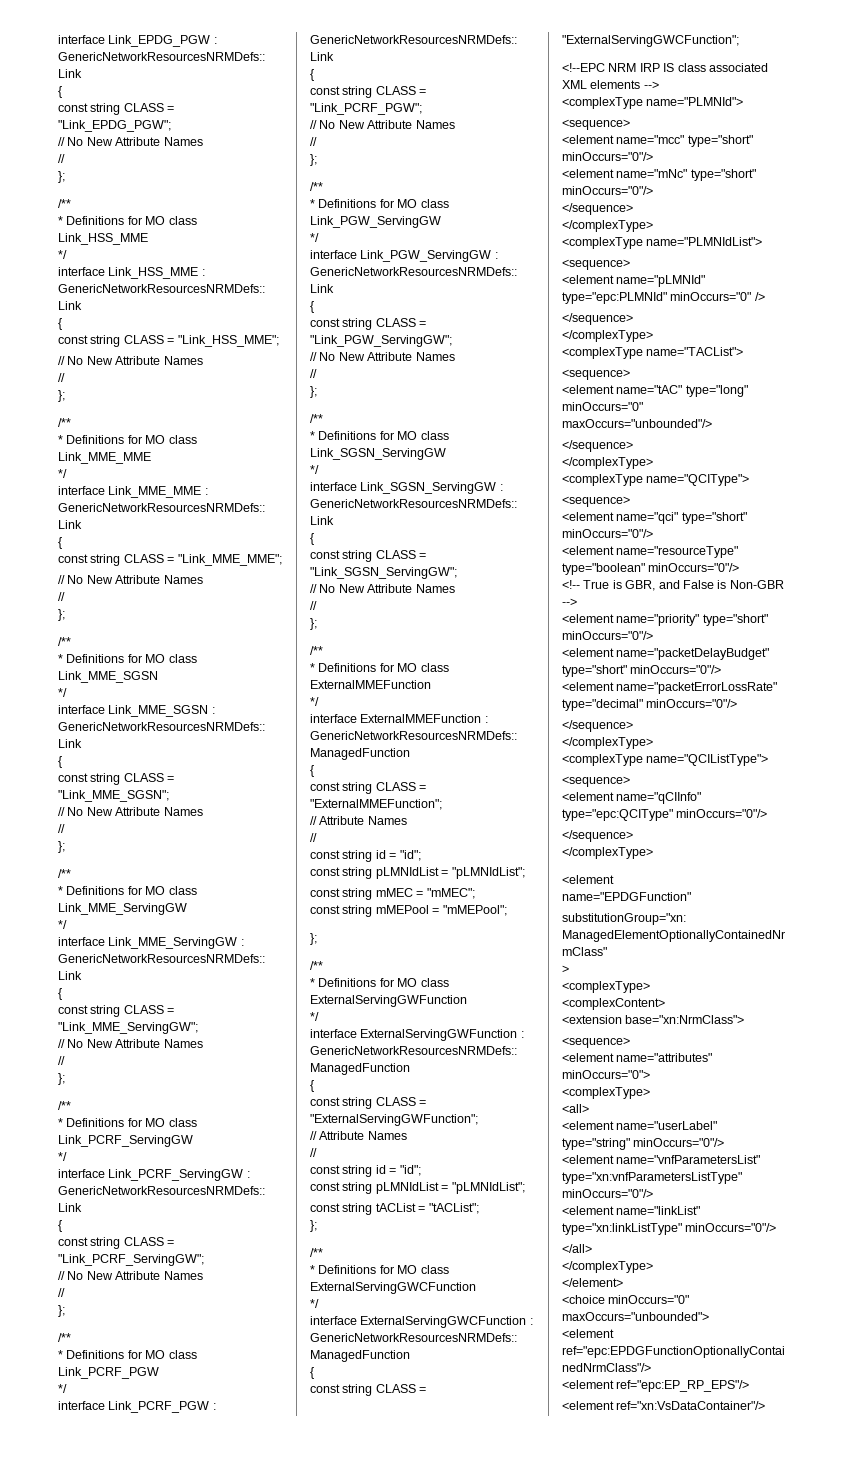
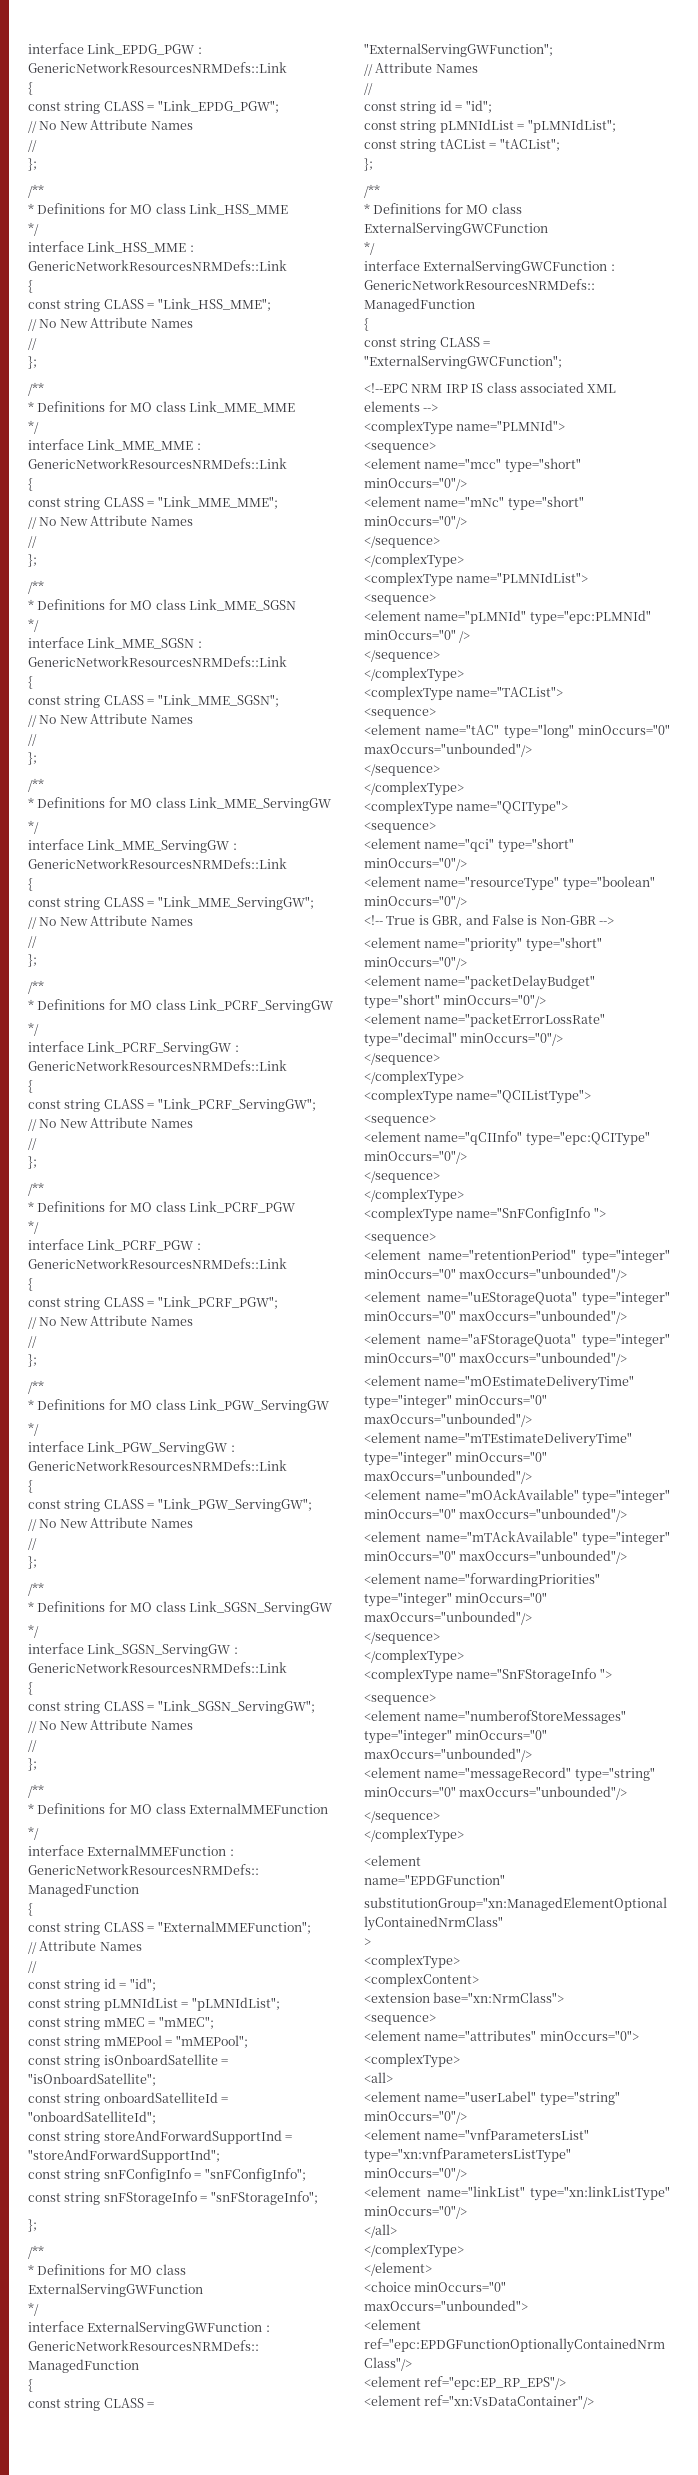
+ const string isOnboardSatellite = "isOnboardSatellite";
+ const string onboardSatelliteId = "onboardSatelliteId";
+ const string storeAndForwardSupportInd = "storeAndForwardSupportInd";
+ const string snFConfigInfo = "snFConfigInfo";
+ const string snFStorageInfo = "snFStorageInfo";
+ <complexType name="SnFConfigInfo ">
+ <sequence>
+ <element name="retentionPeriod" type="integer" minOccurs="0" maxOccurs="unbounded"/>
+ <element name="uEStorageQuota" type="integer" minOccurs="0" maxOccurs="unbounded"/>
+ <element name="aFStorageQuota" type="integer" minOccurs="0" maxOccurs="unbounded"/>
+ <element name="mOEstimateDeliveryTime" type="integer" minOccurs="0" maxOccurs="unbounded"/>
+ <element name="mTEstimateDeliveryTime" type="integer" minOccurs="0" maxOccurs="unbounded"/>
+ <element name="mOAckAvailable" type="integer" minOccurs="0" maxOccurs="unbounded"/>
+ <element name="mTAckAvailable" type="integer" minOccurs="0" maxOccurs="unbounded"/>
+ <element name="forwardingPriorities" type="integer" minOccurs="0" maxOccurs="unbounded"/>
+ </sequence>
+ </complexType>
+ <complexType name="SnFStorageInfo ">
+ <sequence>
+ <element name="numberofStoreMessages" type="integer" minOccurs="0" maxOccurs="unbounded"/>
+ <element name="messageRecord" type="string" minOccurs="0" maxOccurs="unbounded"/>
+ </sequence>
+ </complexType>

